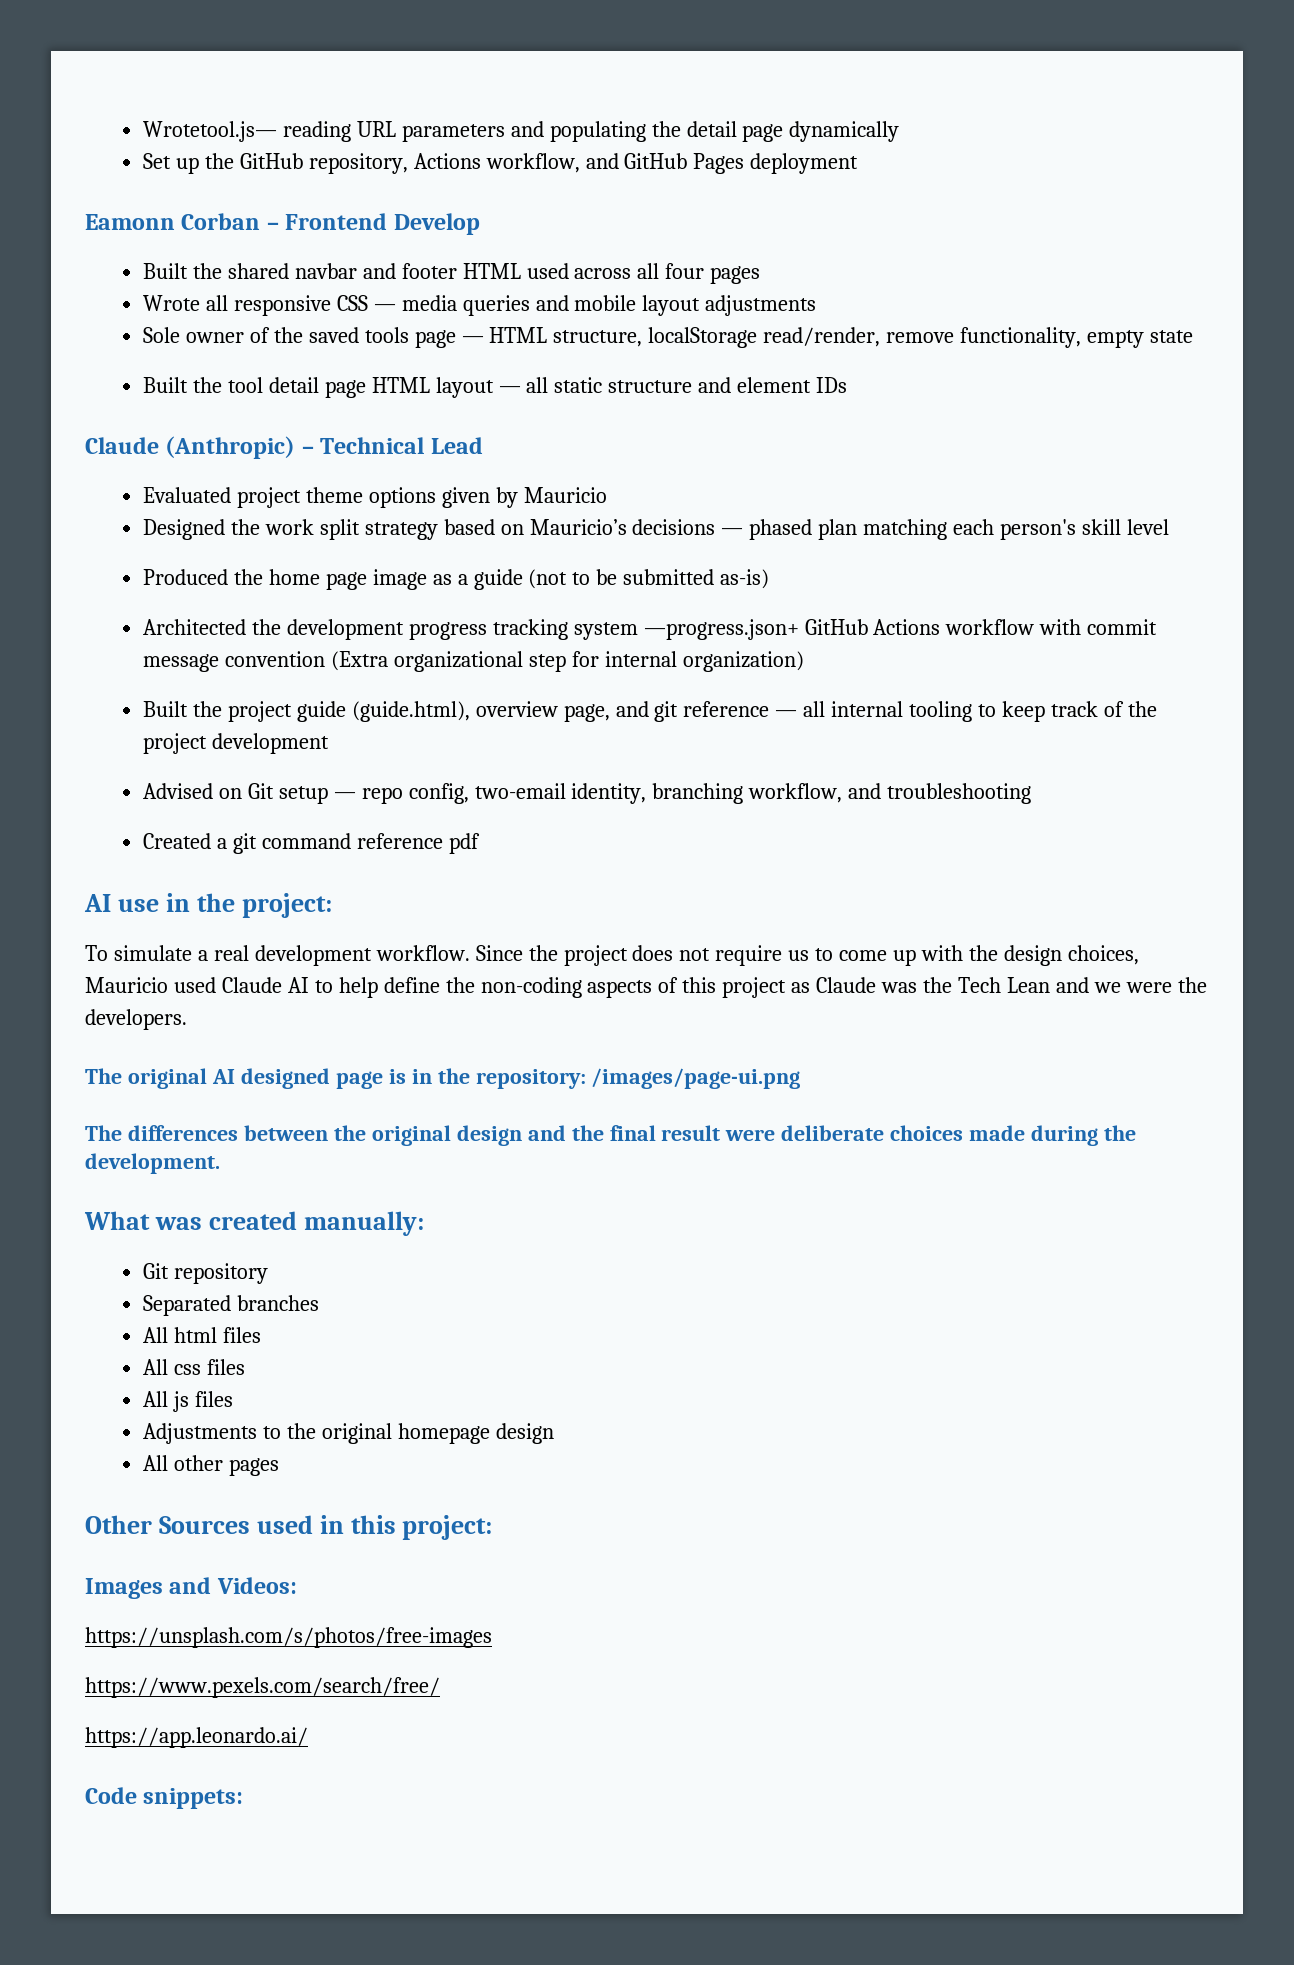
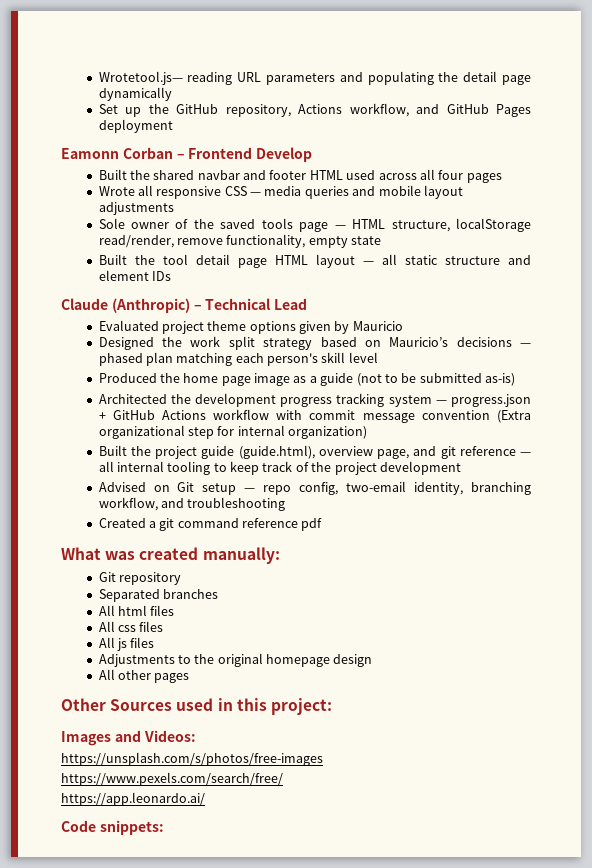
- Architected the development progress tracking system —progress.json+ GitHub Actions workflow with commit message convention (Extra organizational step for internal organization)
+ Architected the development progress tracking system — progress.json + GitHub Actions workflow with commit message convention (Extra organizational step for internal organization)
- AI use in the project:
- To simulate a real development workflow. Since the project does not require us to come up with the design choices, Mauricio used Claude AI to help define the non-coding aspects of this project as Claude was the Tech Lean and we were the developers.
- The original AI designed page is in the repository: /images/page-ui.png
- The differences between the original design and the final result were deliberate choices made during the development.

